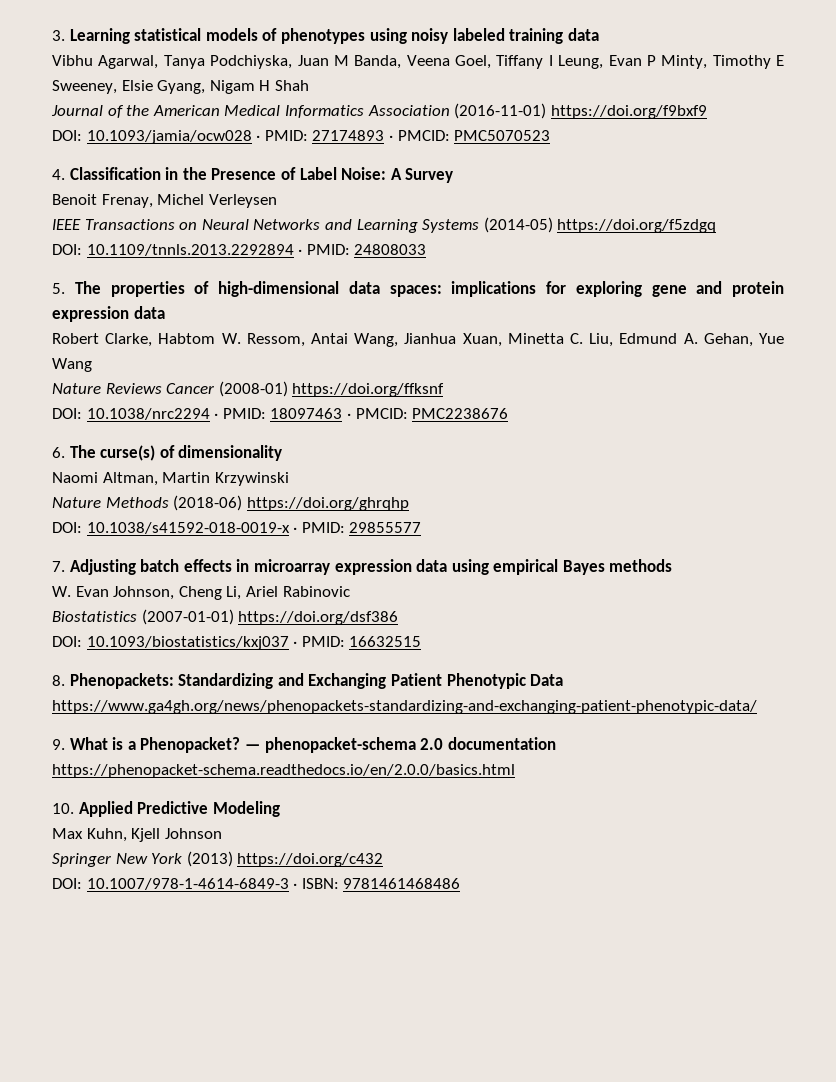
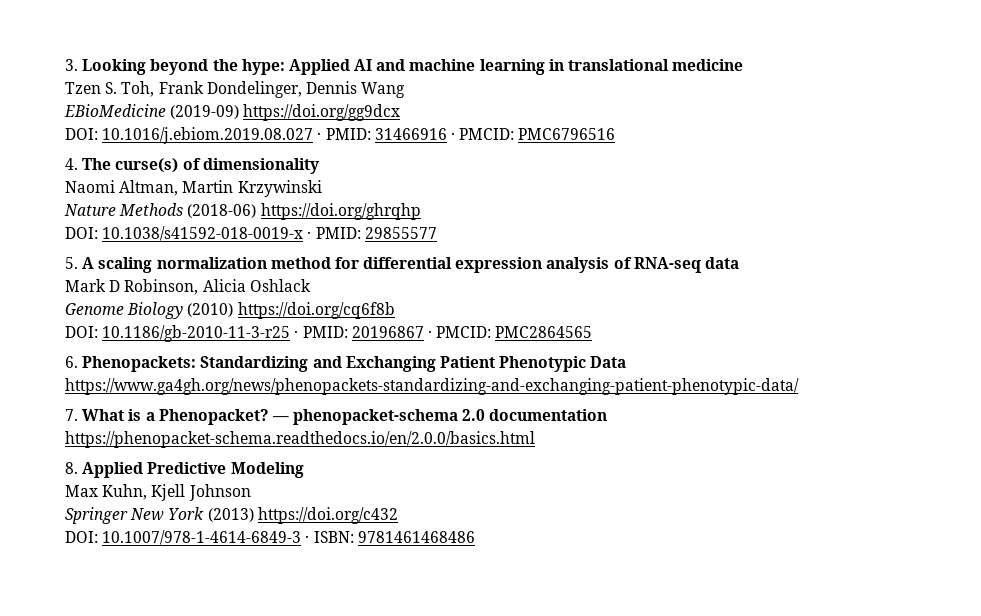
- 3. Learning statistical models of phenotypes using noisy labeled training data
- Vibhu Agarwal, Tanya Podchiyska, Juan M Banda, Veena Goel, Tiffany I Leung, Evan P Minty, Timothy E Sweeney, Elsie Gyang, Nigam H Shah
- Journal of the American Medical Informatics Association (2016-11-01) https://doi.org/f9bxf9
- DOI: 10.1093/jamia/ocw028 · PMID: 27174893 · PMCID: PMC5070523
+ 3. Looking beyond the hype: Applied AI and machine learning in translational medicine
+ Tzen S. Toh, Frank Dondelinger, Dennis Wang
+ EBioMedicine (2019-09) https://doi.org/gg9dcx
+ DOI: 10.1016/j.ebiom.2019.08.027 · PMID: 31466916 · PMCID: PMC6796516
- 4. Classification in the Presence of Label Noise: A Survey
- Benoit Frenay, Michel Verleysen
- IEEE Transactions on Neural Networks and Learning Systems (2014-05) https://doi.org/f5zdgq
- DOI: 10.1109/tnnls.2013.2292894 · PMID: 24808033
- 5. The properties of high-dimensional data spaces: implications for exploring gene and protein expression data
- Robert Clarke, Habtom W. Ressom, Antai Wang, Jianhua Xuan, Minetta C. Liu, Edmund A. Gehan, Yue Wang
- Nature Reviews Cancer (2008-01) https://doi.org/ffksnf
- DOI: 10.1038/nrc2294 · PMID: 18097463 · PMCID: PMC2238676
- 6. The curse(s) of dimensionality
+ 4. The curse(s) of dimensionality
- 7. Adjusting batch effects in microarray expression data using empirical Bayes methods
- W. Evan Johnson, Cheng Li, Ariel Rabinovic
- Biostatistics (2007-01-01) https://doi.org/dsf386
- DOI: 10.1093/biostatistics/kxj037 · PMID: 16632515
- 8. Phenopackets: Standardizing and Exchanging Patient Phenotypic Data https://www.ga4gh.org/news/phenopackets-standardizing-and-exchanging-patient-phenotypic-data/
+ 5. A scaling normalization method for differential expression analysis of RNA-seq data
+ Mark D Robinson, Alicia Oshlack
+ Genome Biology (2010) https://doi.org/cq6f8b
+ DOI: 10.1186/gb-2010-11-3-r25 · PMID: 20196867 · PMCID: PMC2864565
+ 6. Phenopackets: Standardizing and Exchanging Patient Phenotypic Data https://www.ga4gh.org/news/phenopackets-standardizing-and-exchanging-patient-phenotypic-data/
- 9. What is a Phenopacket?
+ 7. What is a Phenopacket?
- 10. Applied Predictive Modeling
+ 8. Applied Predictive Modeling

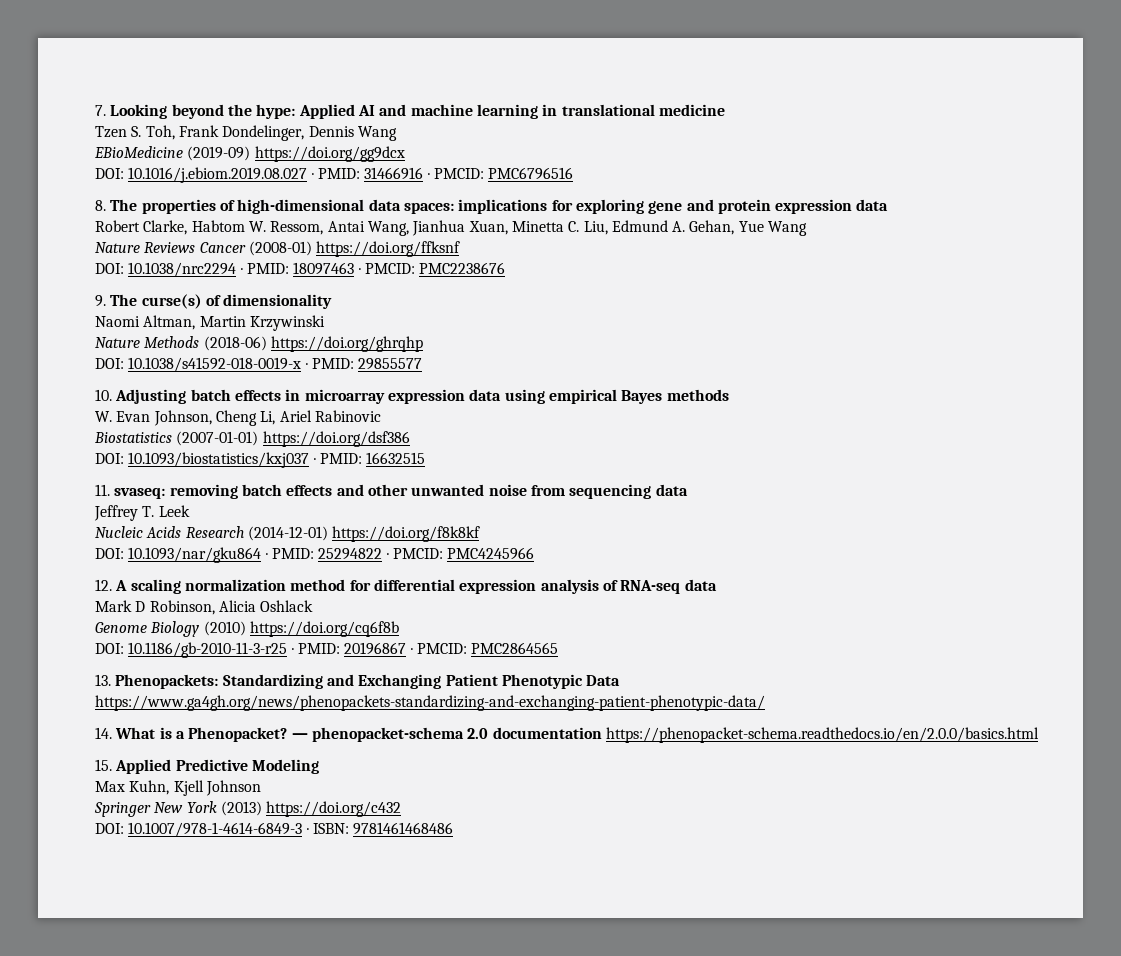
- 3. Looking beyond the hype: Applied AI and machine learning in translational medicine
+ 7. Looking beyond the hype: Applied AI and machine learning in translational medicine
- 4. The curse(s) of dimensionality
+ 8. The properties of high-dimensional data spaces: implications for exploring gene and protein expression data
+ Robert Clarke, Habtom W. Ressom, Antai Wang, Jianhua Xuan, Minetta C. Liu, Edmund A. Gehan, Yue Wang
+ Nature Reviews Cancer (2008-01) https://doi.org/ffksnf
+ DOI: 10.1038/nrc2294 · PMID: 18097463 · PMCID: PMC2238676
+ 9. The curse(s) of dimensionality
- 5. A scaling normalization method for differential expression analysis of RNA-seq data
+ 10. Adjusting batch effects in microarray expression data using empirical Bayes methods
+ W. Evan Johnson, Cheng Li, Ariel Rabinovic
+ Biostatistics (2007-01-01) https://doi.org/dsf386
+ DOI: 10.1093/biostatistics/kxj037 · PMID: 16632515
+ 11. svaseq: removing batch effects and other unwanted noise from sequencing data
+ Jeffrey T. Leek
+ Nucleic Acids Research (2014-12-01) https://doi.org/f8k8kf
+ DOI: 10.1093/nar/gku864 · PMID: 25294822 · PMCID: PMC4245966
+ 12. A scaling normalization method for differential expression analysis of RNA-seq data
- 6. Phenopackets: Standardizing and Exchanging Patient Phenotypic Data https://www.ga4gh.org/news/phenopackets-standardizing-and-exchanging-patient-phenotypic-data/
+ 13. Phenopackets: Standardizing and Exchanging Patient Phenotypic Data https://www.ga4gh.org/news/phenopackets-standardizing-and-exchanging-patient-phenotypic-data/
- 7. What is a Phenopacket?
+ 14. What is a Phenopacket?
- 8. Applied Predictive Modeling
+ 15. Applied Predictive Modeling

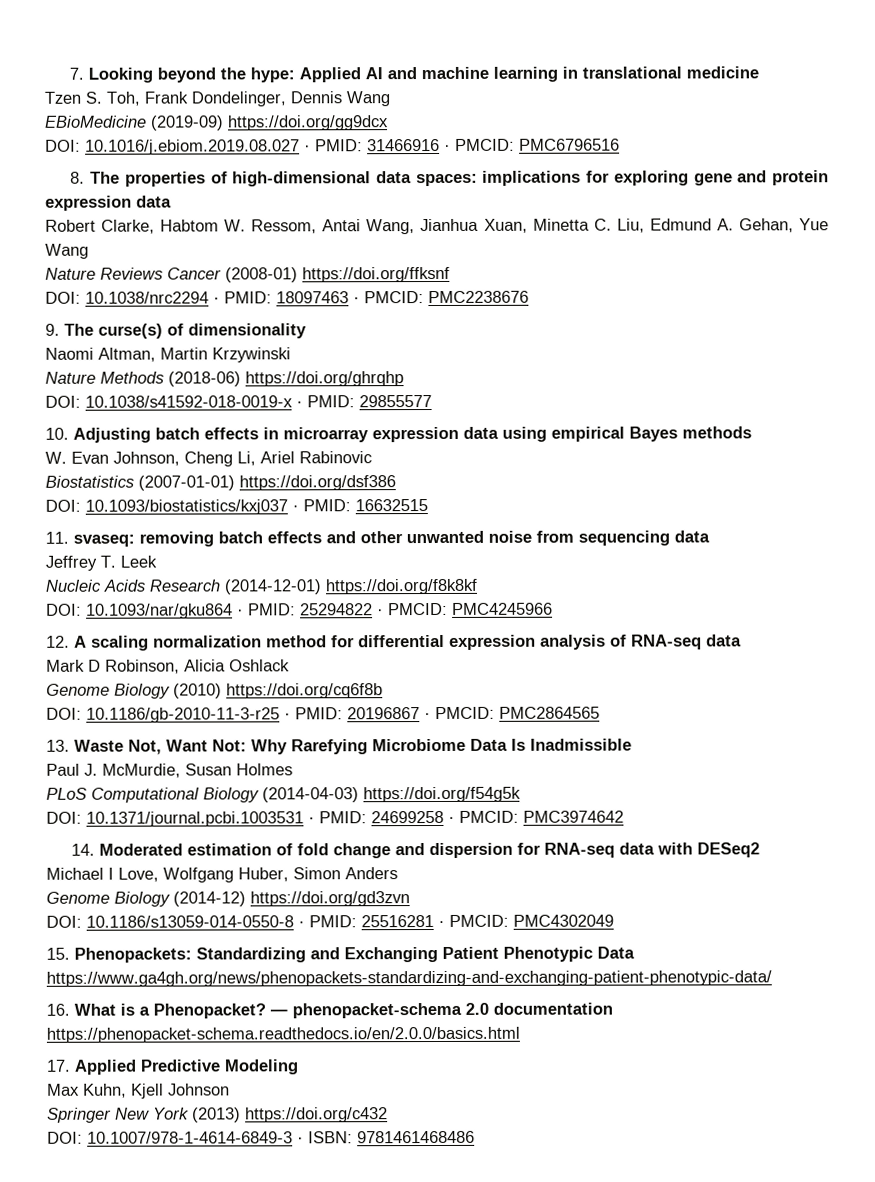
- 13. Phenopackets: Standardizing and Exchanging Patient Phenotypic Data https://www.ga4gh.org/news/phenopackets-standardizing-and-exchanging-patient-phenotypic-data/
+ 13. Waste Not, Want Not: Why Rarefying Microbiome Data Is Inadmissible
+ Paul J. McMurdie, Susan Holmes
+ PLoS Computational Biology (2014-04-03) https://doi.org/f54g5k
+ DOI: 10.1371/journal.pcbi.1003531 · PMID: 24699258 · PMCID: PMC3974642
+ 14. Moderated estimation of fold change and dispersion for RNA-seq data with DESeq2
+ Michael I Love, Wolfgang Huber, Simon Anders
+ Genome Biology (2014-12) https://doi.org/gd3zvn
+ DOI: 10.1186/s13059-014-0550-8 · PMID: 25516281 · PMCID: PMC4302049
+ 15. Phenopackets: Standardizing and Exchanging Patient Phenotypic Data https://www.ga4gh.org/news/phenopackets-standardizing-and-exchanging-patient-phenotypic-data/
- 14. What is a Phenopacket?
+ 16. What is a Phenopacket?
- 15. Applied Predictive Modeling
+ 17. Applied Predictive Modeling

